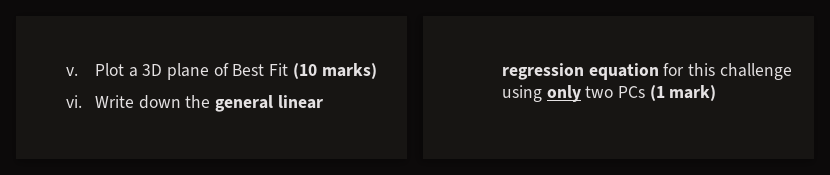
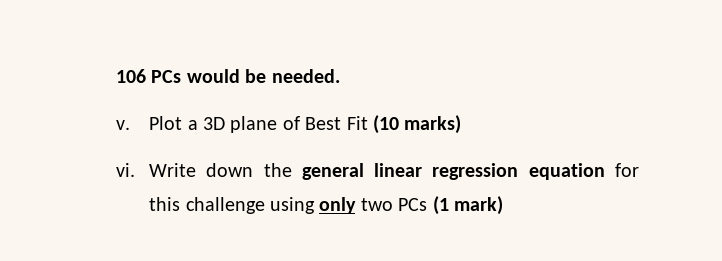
+ 106 PCs would be needed.

